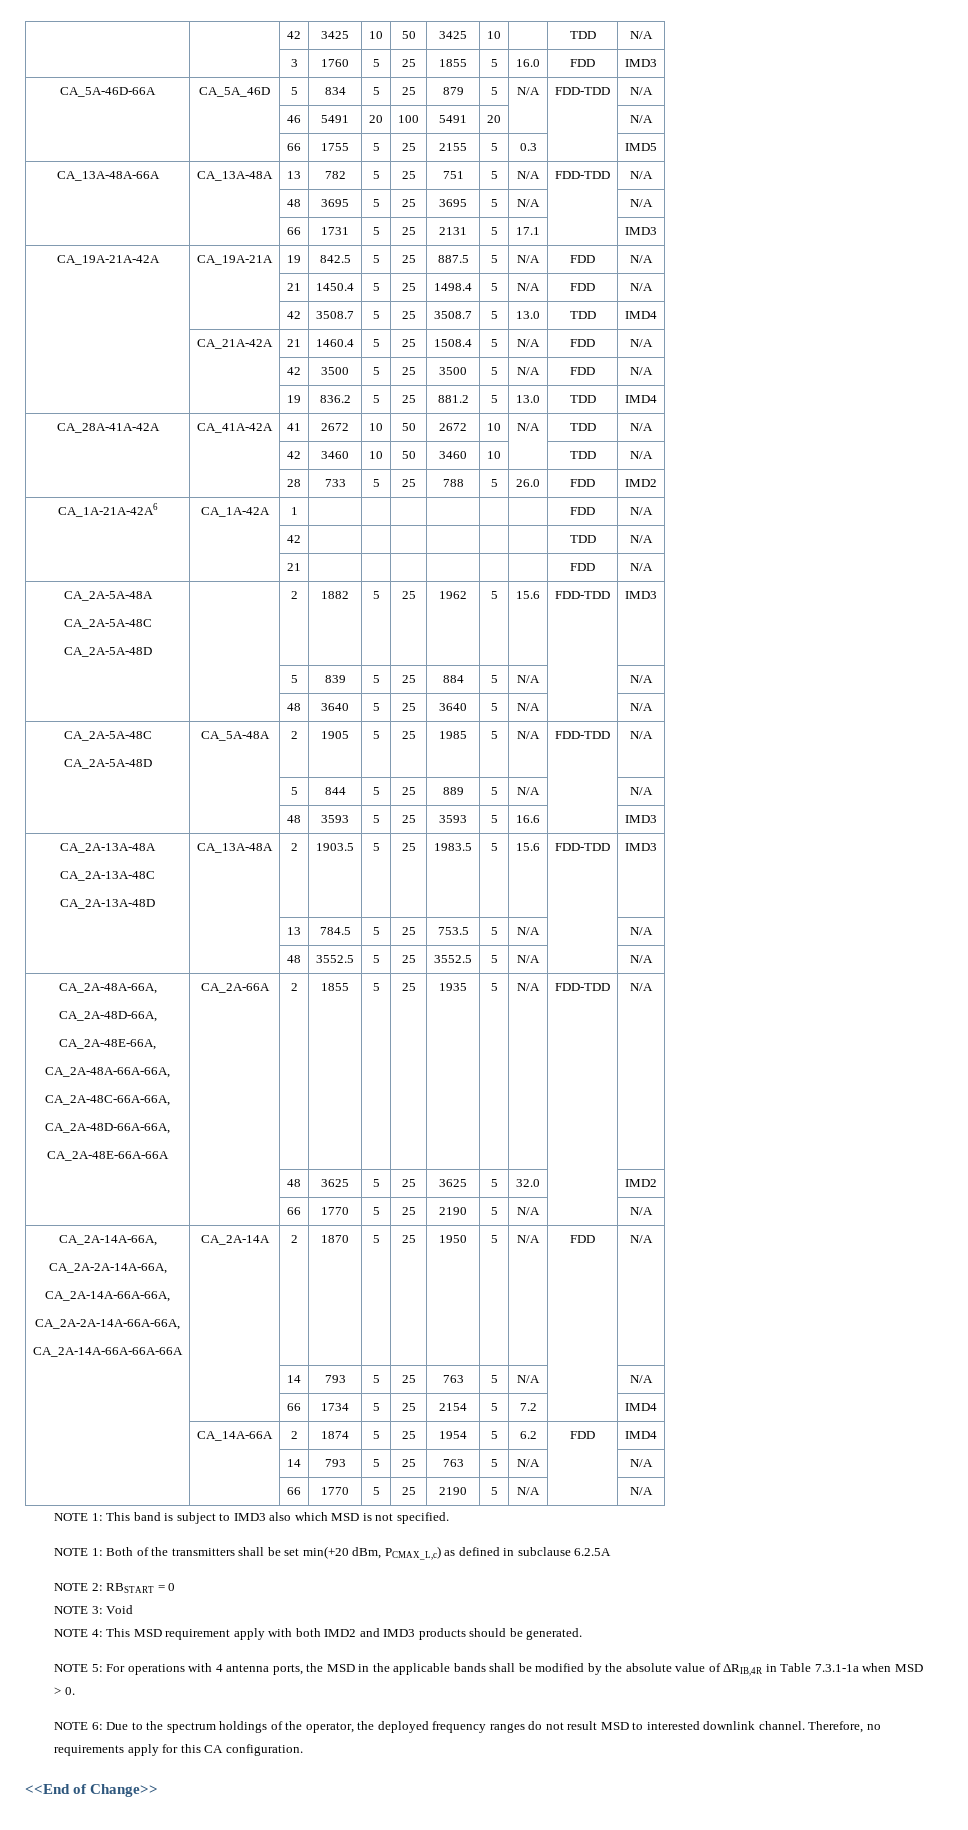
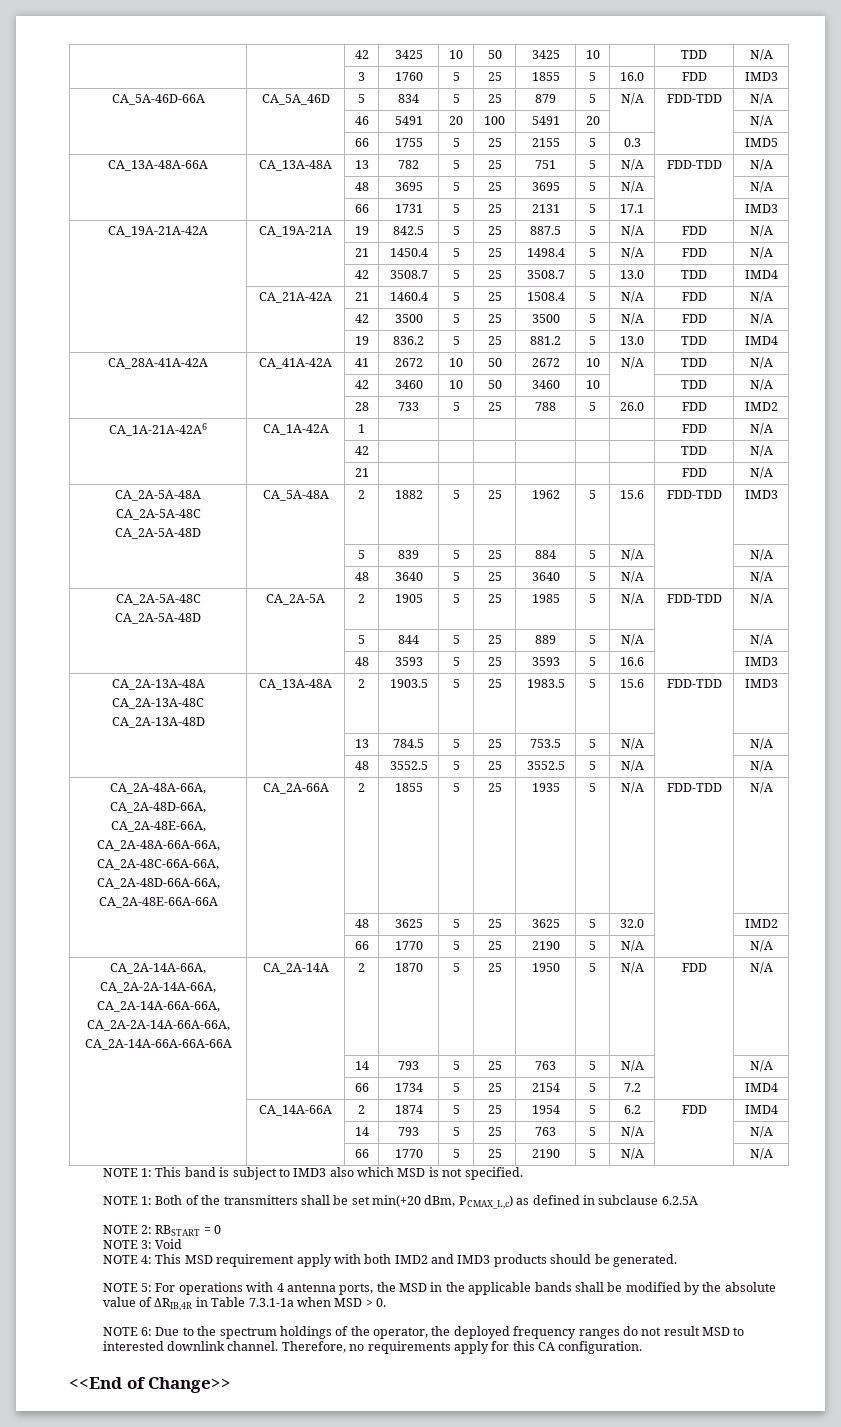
  CA_2A-5A-48A
  CA_2A-5A-48C
- CA_2A-5A-48D | | 2 | 1882 | 5 | 25 | 1962 | 5 | 15.6 | FDD-TDD | IMD3
+ CA_2A-5A-48D | CA_5A-48A | 2 | 1882 | 5 | 25 | 1962 | 5 | 15.6 | FDD-TDD | IMD3
  | | 48 | 3640 | 5 | 25 | 3640 | 5 | N/A | | N/A
  CA_2A-5A-48C
- CA_2A-5A-48D | CA_5A-48A | 2 | 1905 | 5 | 25 | 1985 | 5 | N/A | FDD-TDD | N/A
+ CA_2A-5A-48D | CA_2A-5A | 2 | 1905 | 5 | 25 | 1985 | 5 | N/A | FDD-TDD | N/A

